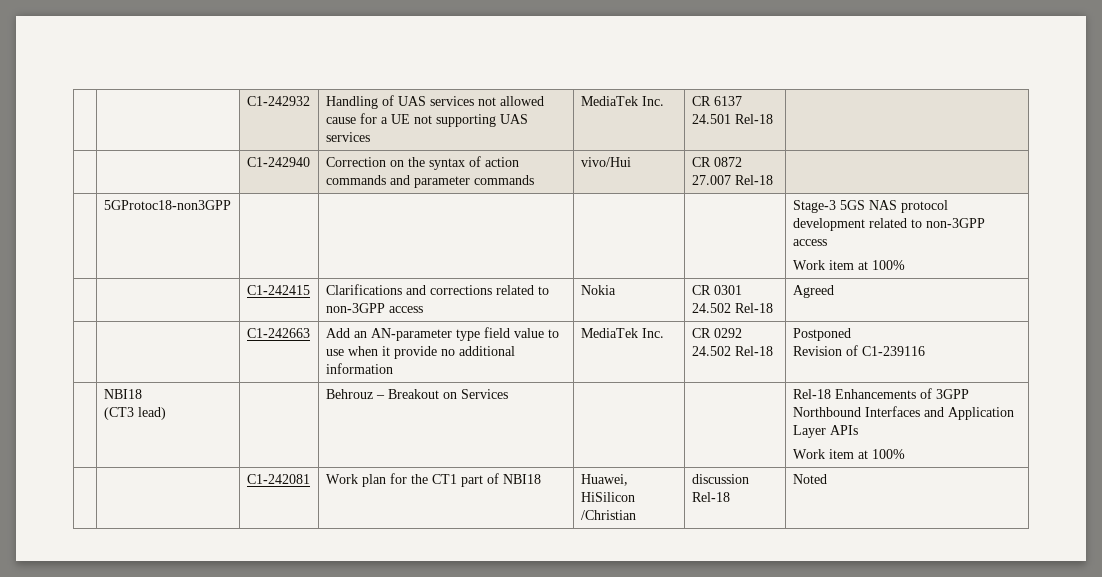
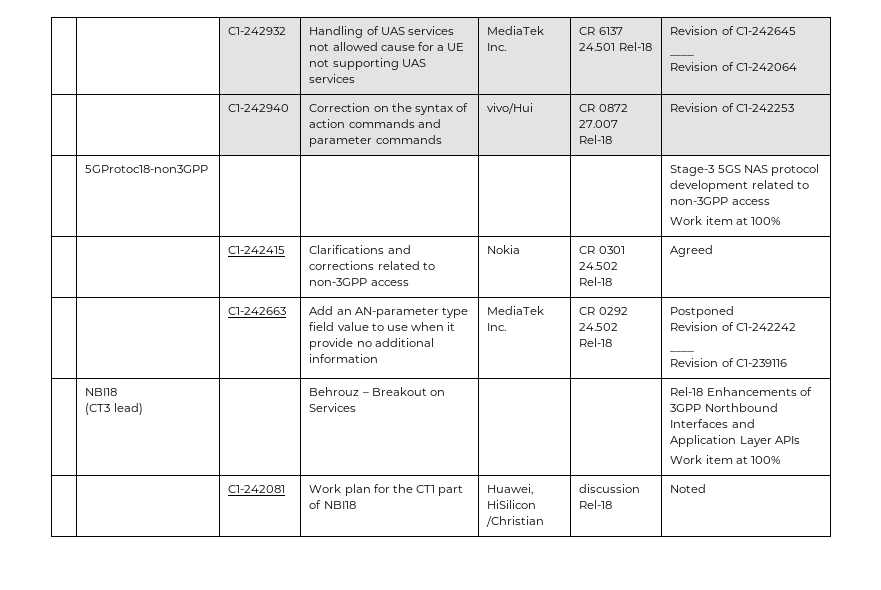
- | | C1-242932 | Handling of UAS services not allowed cause for a UE not supporting UAS services | MediaTek Inc. | CR 6137 24.501 Rel-18 |
+ | | C1-242932 | Handling of UAS services not allowed cause for a UE not supporting UAS services | MediaTek Inc. | CR 6137 24.501 Rel-18 | Revision of C1-242645
+ ____
+ Revision of C1-242064
- | | C1-242940 | Correction on the syntax of action commands and parameter commands | vivo/Hui | CR 0872 27.007 Rel-18 |
+ | | C1-242940 | Correction on the syntax of action commands and parameter commands | vivo/Hui | CR 0872 27.007 Rel-18 | Revision of C1-242253
  | | C1-242663 | Add an AN-parameter type field value to use when it provide no additional information | MediaTek Inc. | CR 0292 24.502 Rel-18 | Postponed
+ Revision of C1-242242
+ ____

